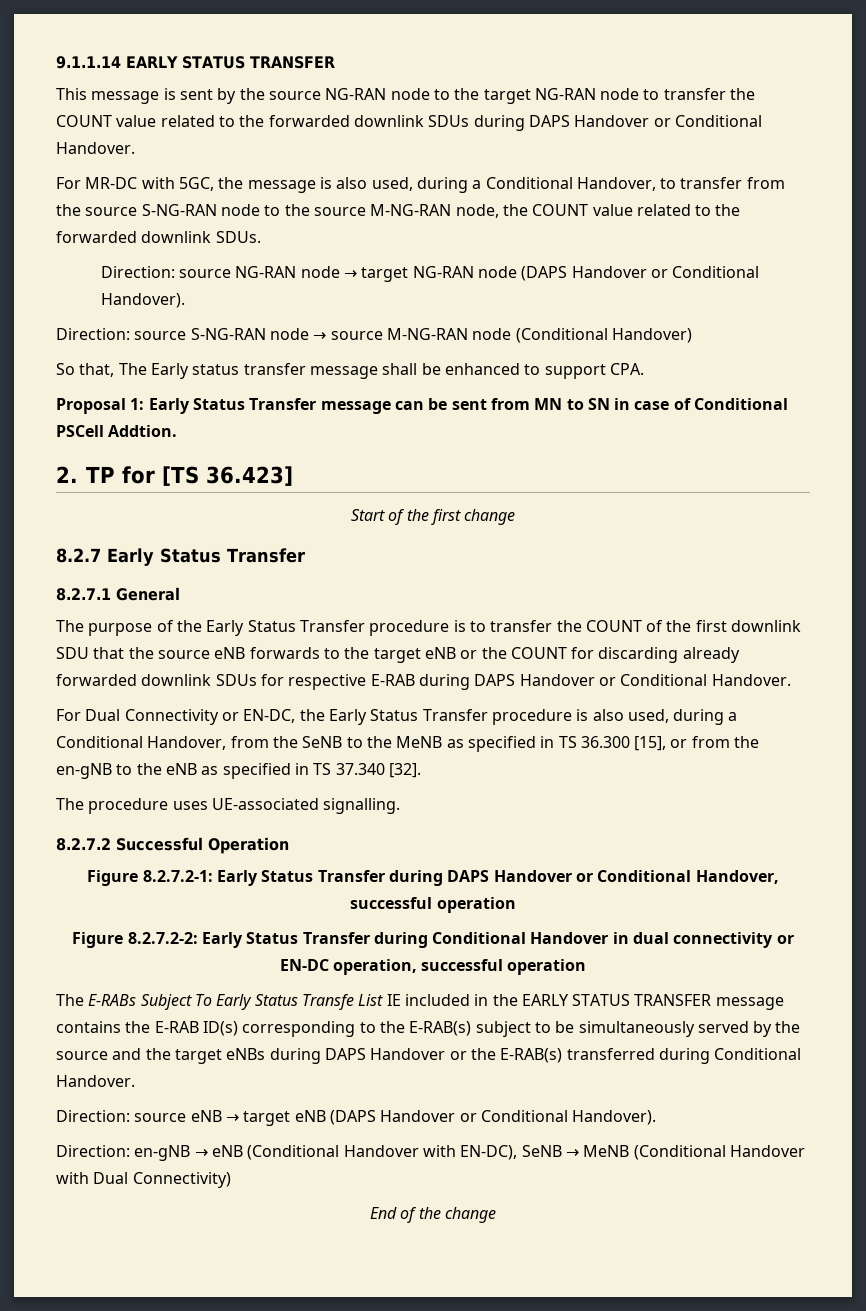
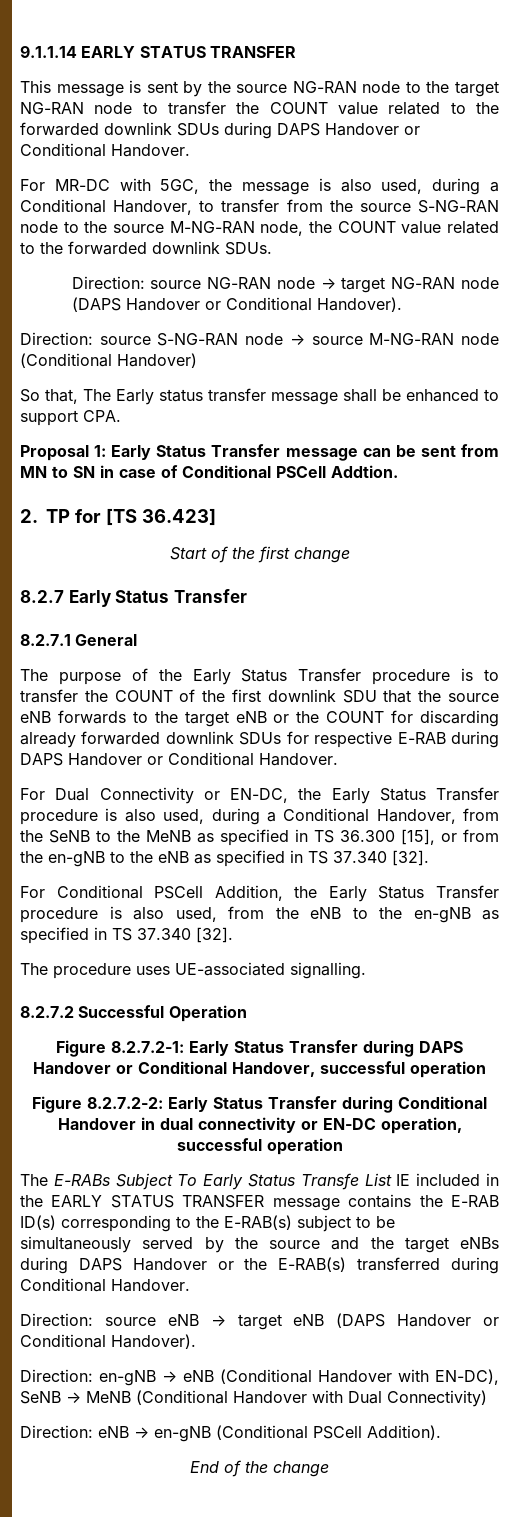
+ For Conditional PSCell Addition, the Early Status Transfer procedure is also used, from the eNB to the en-gNB as specified in TS 37.340 [32].
+ Direction: eNB → en-gNB (Conditional PSCell Addition).

